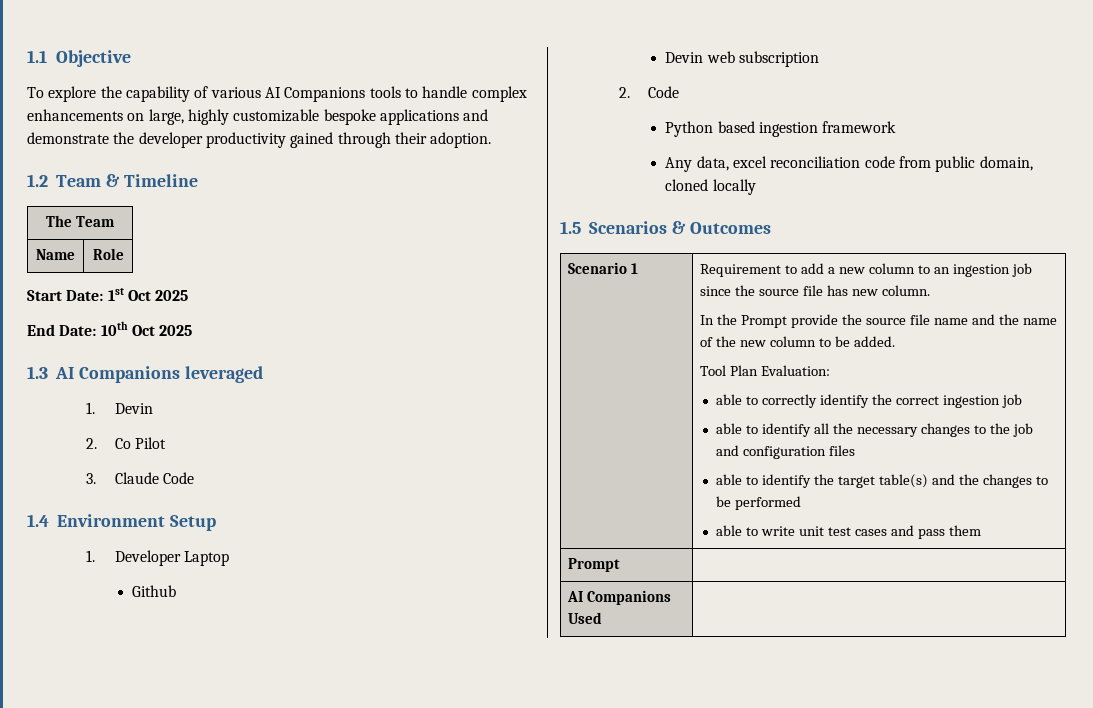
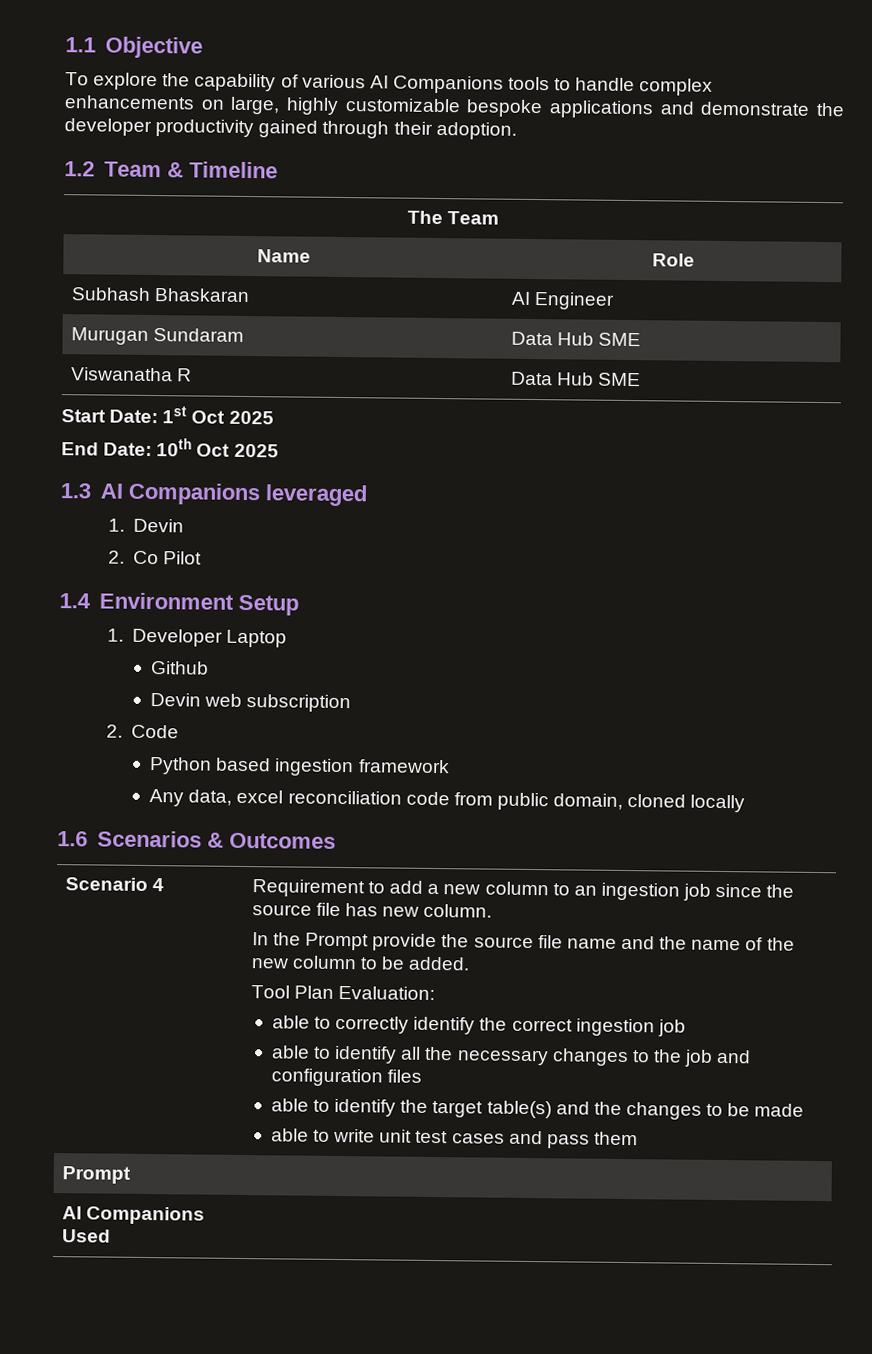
+ Subhash Bhaskaran | AI Engineer
+ Murugan Sundaram | Data Hub SME
+ Viswanatha R | Data Hub SME
- 3. Claude Code
- 1.5 Scenarios & Outcomes
+ 1.6 Scenarios & Outcomes
- Scenario 1
+ Scenario 4
- able to identify the target table(s) and the changes to be performed
+ able to identify the target table(s) and the changes to be made

